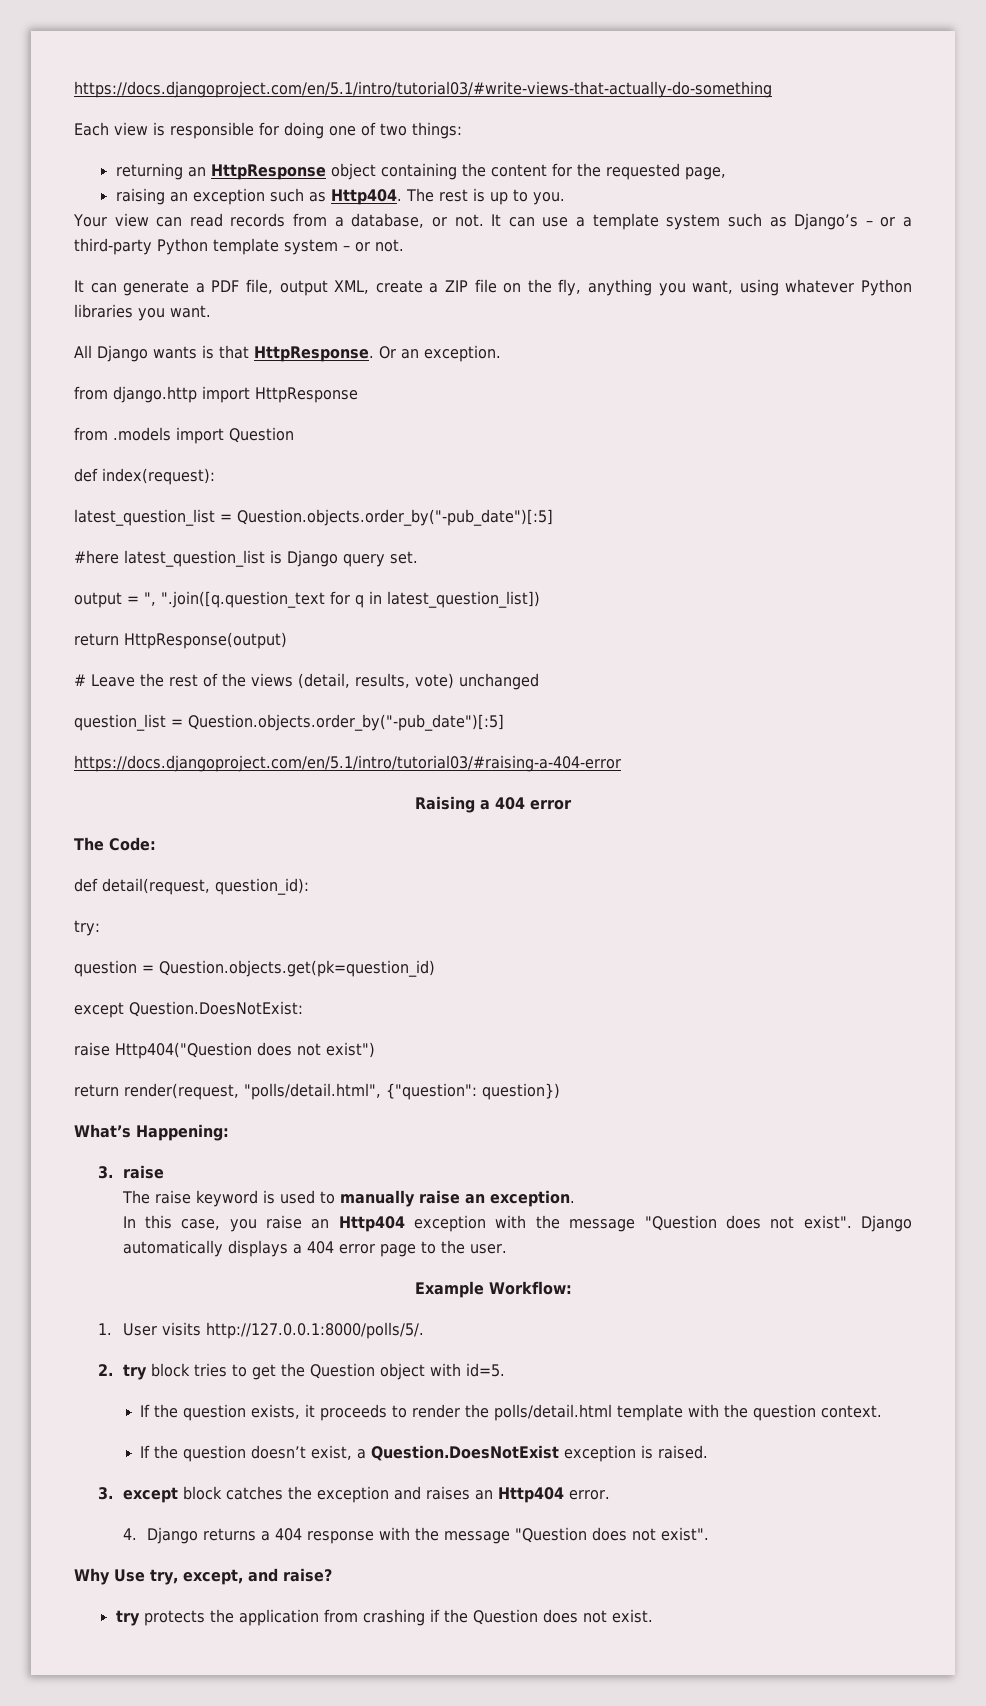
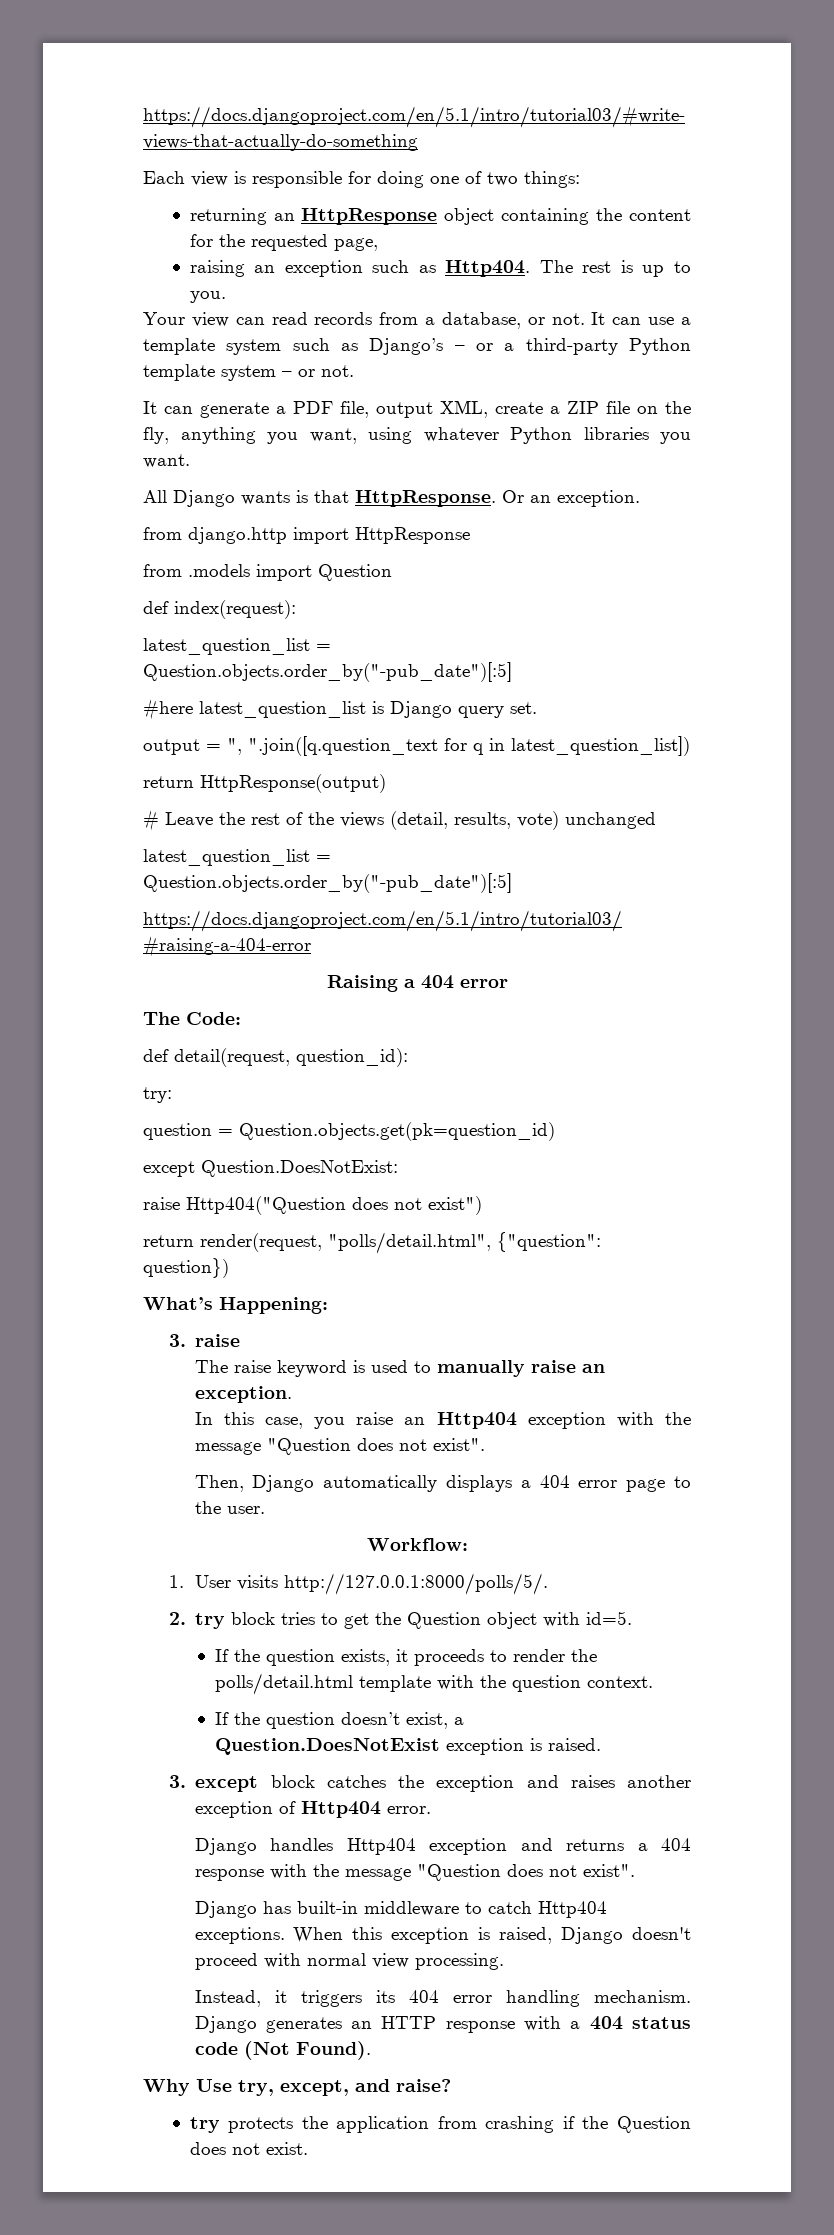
  # Leave the rest of the views (detail, results, vote) unchanged
- question_list = Question.objects.order_by("-pub_date")[:5]
+ latest_question_list = Question.objects.order_by("-pub_date")[:5]
- In this case, you raise an Http404 exception with the message "Question does not exist". Django automatically displays a 404 error page to the user.
+ In this case, you raise an Http404 exception with the message "Question does not exist".
+ Then, Django automatically displays a 404 error page to the user.
- Example Workflow:
+ Workflow:
- 3. except block catches the exception and raises an Http404 error.
+ 3. except block catches the exception and raises another exception of Http404 error.
- 4. Django returns a 404 response with the message "Question does not exist".
+ Django handles Http404 exception and returns a 404 response with the message "Question does not exist".
+ Django has built-in middleware to catch Http404 exceptions. When this exception is raised, Django doesn't proceed with normal view processing.
+ Instead, it triggers its 404 error handling mechanism. Django generates an HTTP response with a 404 status code (Not Found).

